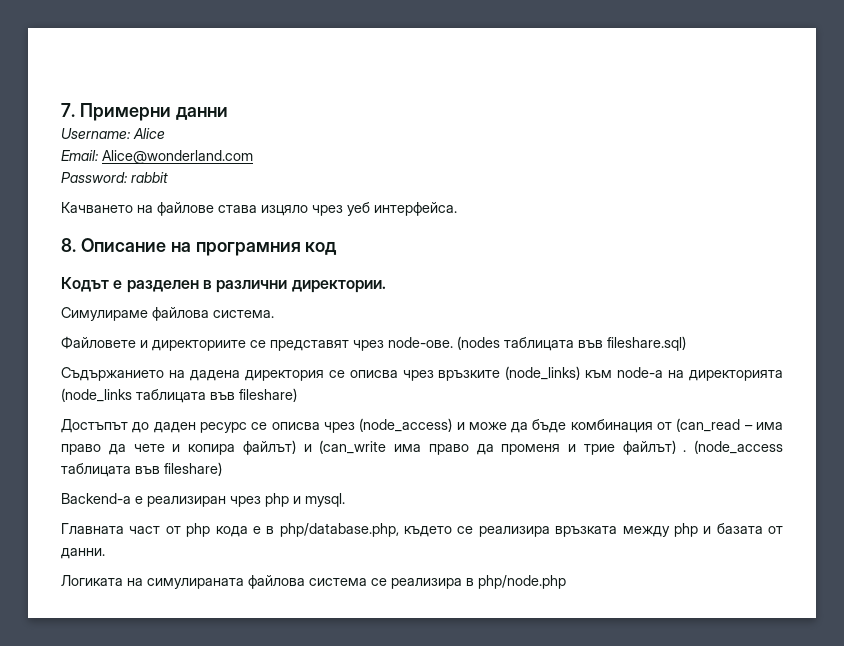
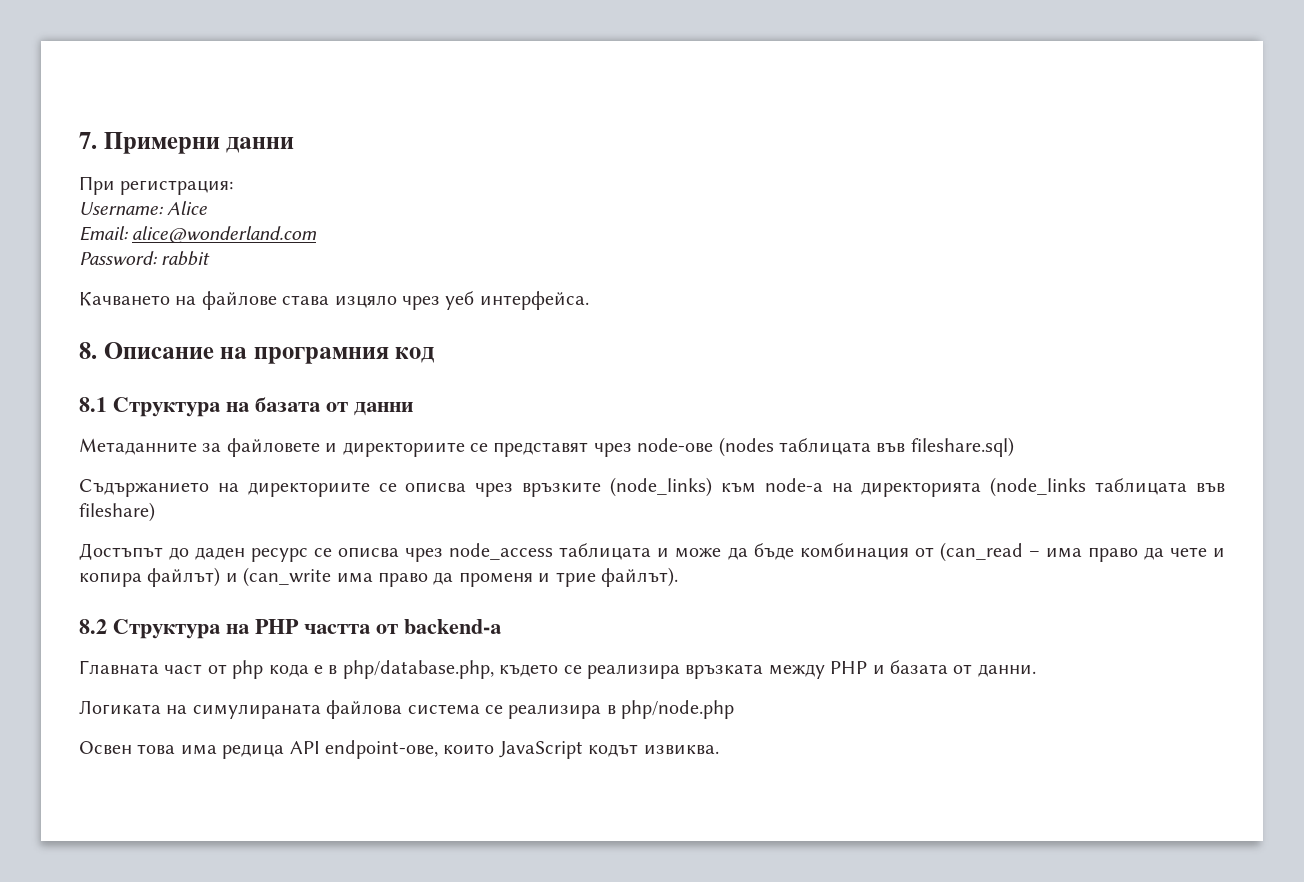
+ При регистрация:
- Email: Alice@wonderland.com
+ Email: alice@wonderland.com
- Кодът е разделен в различни директории.
- Симулираме файлова система.
- Файловете и директориите се представят чрез node-ове. (nodes таблицата във fileshare.sql)
+ 8.1 Структура на базата от данни
+ Метаданните за файловете и директориите се представят чрез node-ове (nodes таблицата във fileshare.sql)
- Съдържанието на дадена директория се описва чрез връзките (node_links) към node-а на директорията (node_links таблицата във fileshare)
+ Съдържанието на директориите се описва чрез връзките (node_links) към node-а на директорията (node_links таблицата във fileshare)
- Достъпът до даден ресурс се описва чрез (node_access) и може да бъде комбинация от (can_read – има право да чете и копира файлът) и (can_write има право да променя и трие файлът) . (node_access таблицата във fileshare)
- Backend-a е реализиран чрез php и mysql.
+ Достъпът до даден ресурс се описва чрез node_access таблицата и може да бъде комбинация от (can_read – има право да чете и копира файлът) и (can_write има право да променя и трие файлът).
+ 8.2 Структура на PHP частта от backend-а
- Главната част от php кода е в php/database.php, където се реализира връзката между php и базата от данни.
+ Главната част от php кода е в php/database.php, където се реализира връзката между PHP и базата от данни.
+ Освен това има редица API endpoint-ове, които JavaScript кодът извиква.

